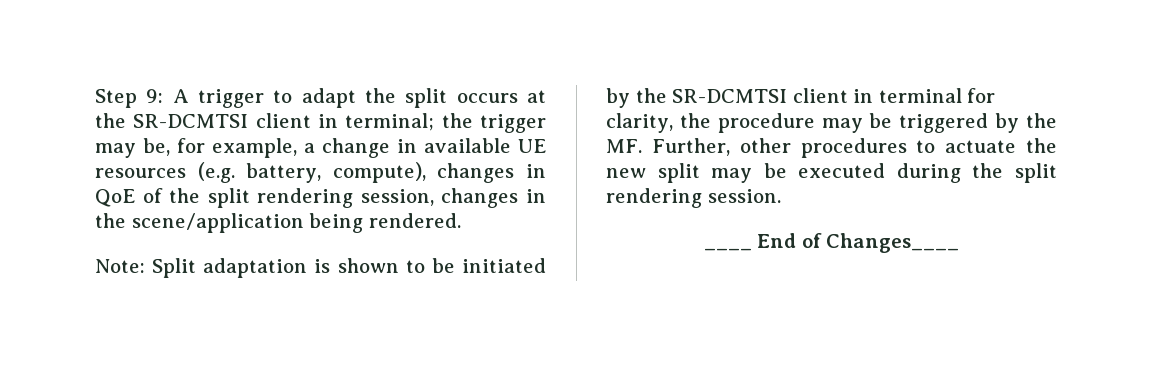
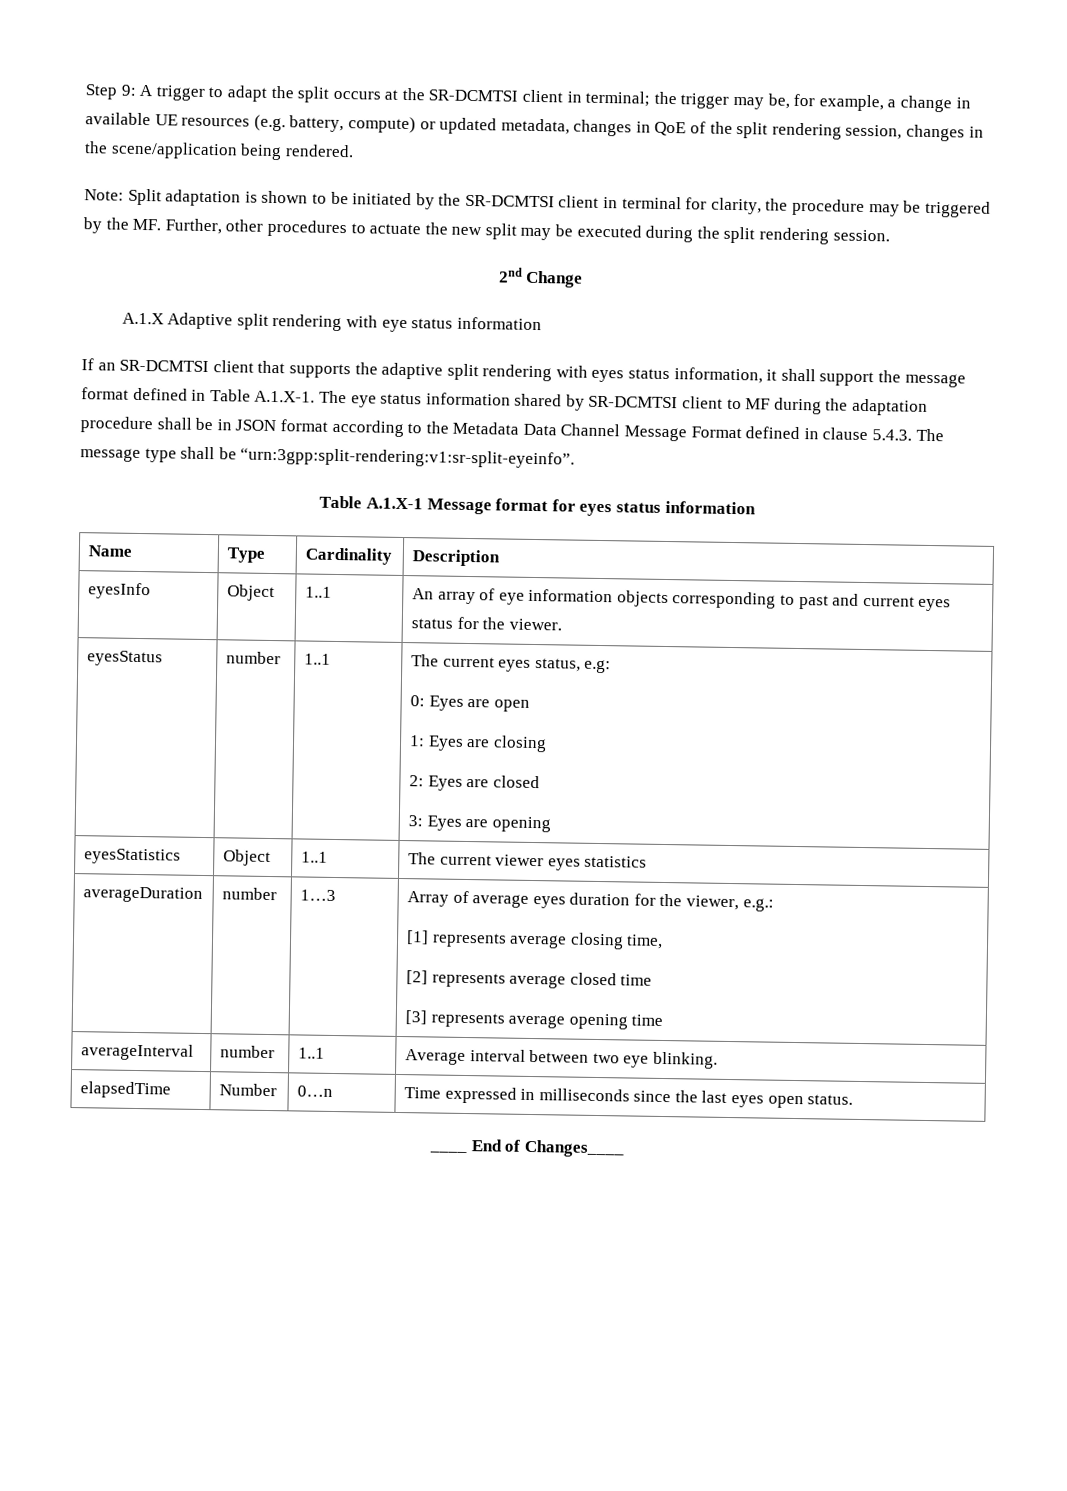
- Step 9: A trigger to adapt the split occurs at the SR-DCMTSI client in terminal; the trigger may be, for example, a change in available UE resources (e.g. battery, compute), changes in QoE of the split rendering session, changes in the scene/application being rendered.
+ Step 9: A trigger to adapt the split occurs at the SR-DCMTSI client in terminal; the trigger may be, for example, a change in available UE resources (e.g. battery, compute) or updated metadata, changes in QoE of the split rendering session, changes in the scene/application being rendered.
+ 2nd Change
+ A.1.X Adaptive split rendering with eye status information
+ If an SR-DCMTSI client that supports the adaptive split rendering with eyes status information, it shall support the message format defined in Table A.1.X-1. The eye status information shared by SR-DCMTSI client to MF during the adaptation procedure shall be in JSON format according to the Metadata Data Channel Message Format defined in clause 5.4.3. The message type shall be “urn:3gpp:split-rendering:v1:sr-split-eyeinfo”.
+ Table A.1.X-1 Message format for eyes status information
+ Name | Type | Cardinality | Description
+ eyesInfo | Object | 1..1 | An array of eye information objects corresponding to past and current eyes status for the viewer.
+ eyesStatus | number | 1..1 | The current eyes status, e.g:
+ 0: Eyes are open
+ 1: Eyes are closing
+ 2: Eyes are closed
+ 3: Eyes are opening
+ eyesStatistics | Object | 1..1 | The current viewer eyes statistics
+ averageDuration | number | 1…3 | Array of average eyes duration for the viewer, e.g.:
+ [1] represents average closing time,
+ [2] represents average closed time
+ [3] represents average opening time
+ averageInterval | number | 1..1 | Average interval between two eye blinking.
+ elapsedTime | Number | 0…n | Time expressed in milliseconds since the last eyes open status.

